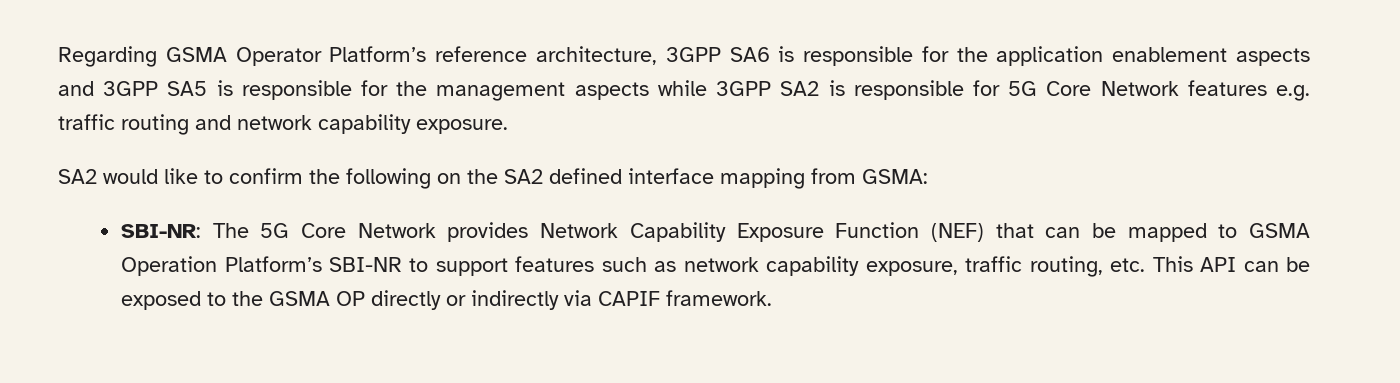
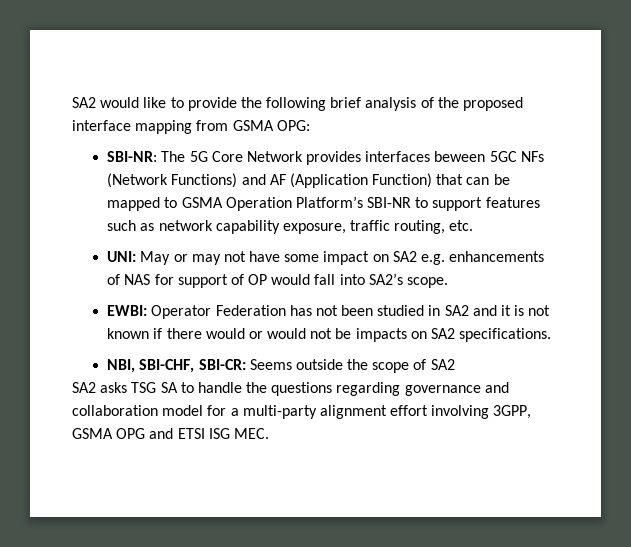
- Regarding GSMA Operator Platform’s reference architecture, 3GPP SA6 is responsible for the application enablement aspects and 3GPP SA5 is responsible for the management aspects while 3GPP SA2 is responsible for 5G Core Network features e.g. traffic routing and network capability exposure.
- SA2 would like to confirm the following on the SA2 defined interface mapping from GSMA:
+ SA2 would like to provide the following brief analysis of the proposed interface mapping from GSMA OPG:
- SBI-NR: The 5G Core Network provides Network Capability Exposure Function (NEF) that can be mapped to GSMA Operation Platform’s SBI-NR to support features such as network capability exposure, traffic routing, etc. This API can be exposed to the GSMA OP directly or indirectly via CAPIF framework.
+ SBI-NR: The 5G Core Network provides interfaces beween 5GC NFs (Network Functions) and AF (Application Function) that can be mapped to GSMA Operation Platform’s SBI-NR to support features such as network capability exposure, traffic routing, etc.
+ UNI: May or may not have some impact on SA2 e.g. enhancements of NAS for support of OP would fall into SA2’s scope.
+ EWBI: Operator Federation has not been studied in SA2 and it is not known if there would or would not be impacts on SA2 specifications.
+ NBI, SBI-CHF, SBI-CR: Seems outside the scope of SA2
+ SA2 asks TSG SA to handle the questions regarding governance and collaboration model for a multi-party alignment effort involving 3GPP, GSMA OPG and ETSI ISG MEC.

